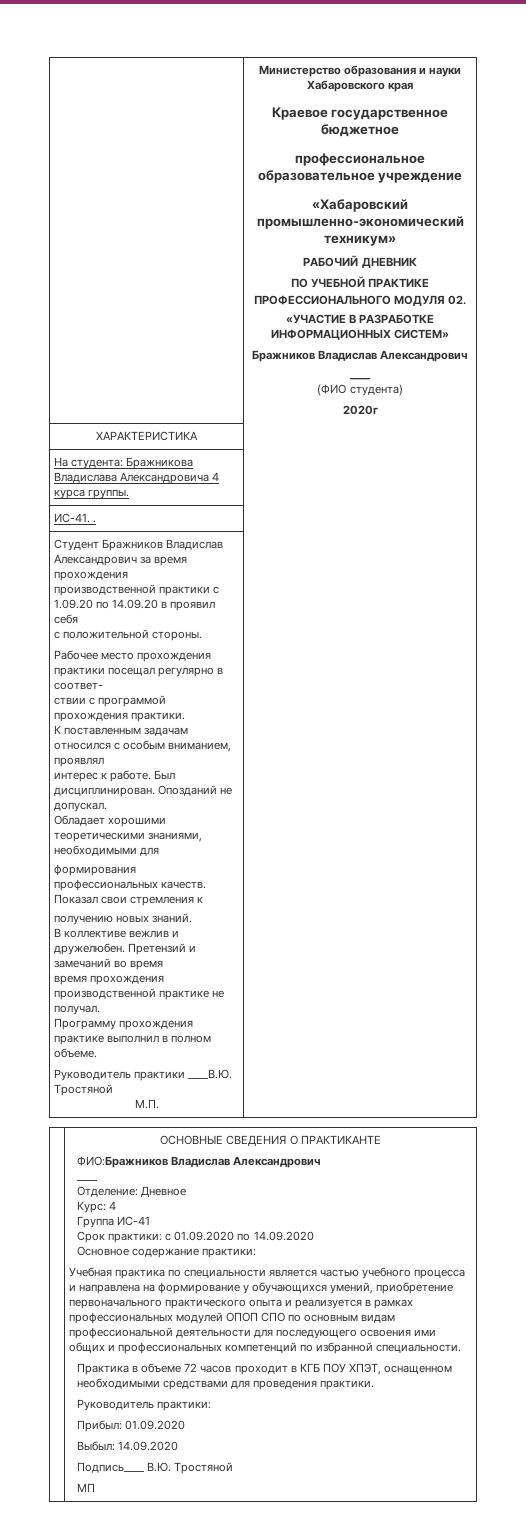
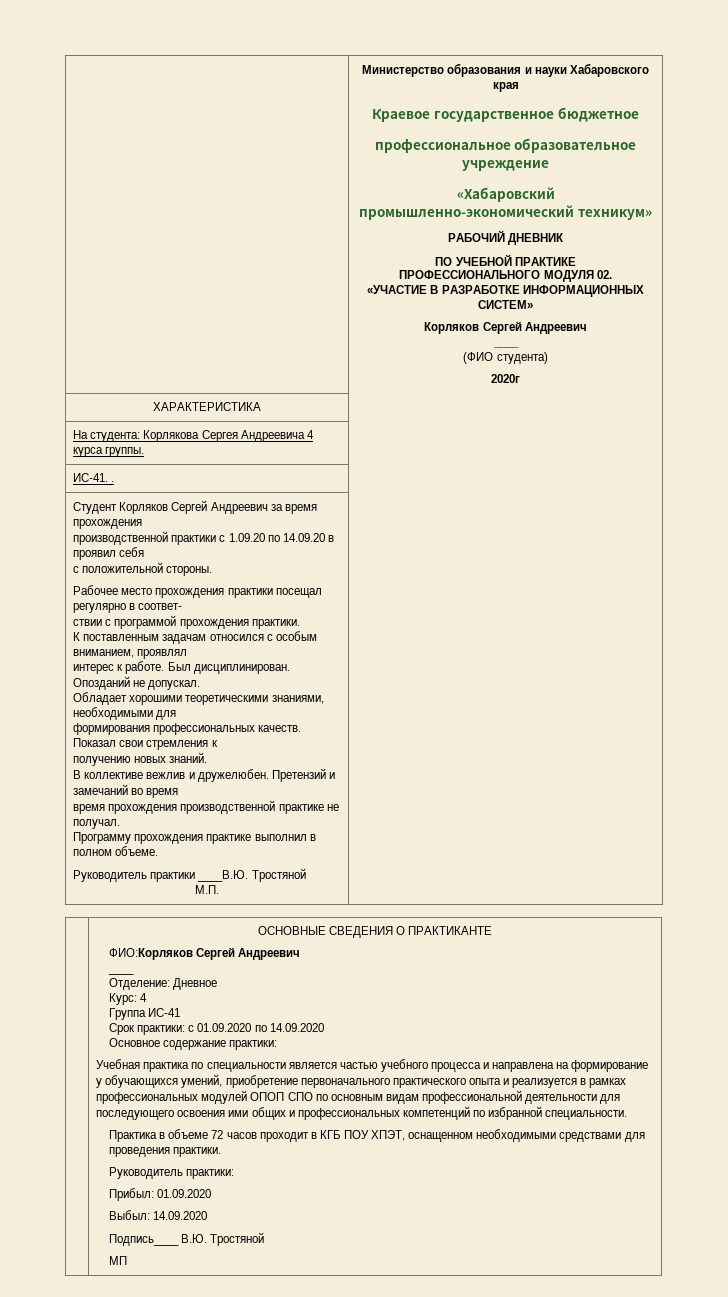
  | Министерство образования и науки Хабаровского края
  Краевое государственное бюджетное
  профессиональное образовательное учреждение
  «Хабаровский промышленно-экономический техникум»
  РАБОЧИЙ ДНЕВНИК
  ПО УЧЕБНОЙ ПРАКТИКЕ
  ПРОФЕССИОНАЛЬНОГО МОДУЛЯ 02.
  «УЧАСТИЕ В РАЗРАБОТКЕ ИНФОРМАЦИОННЫХ СИСТЕМ»
- Бражников Владислав Александрович
+ Корляков Сергей Андреевич
- На студента: Бражникова Владислава Александровича 4 курса группы. |
+ На студента: Корлякова Сергея Андреевича 4 курса группы. |
- Студент Бражников Владислав Александрович за время прохождения
+ Студент Корляков Сергей Андреевич за время прохождения
- ФИО:Бражников Владислав Александрович
+ ФИО:Корляков Сергей Андреевич

